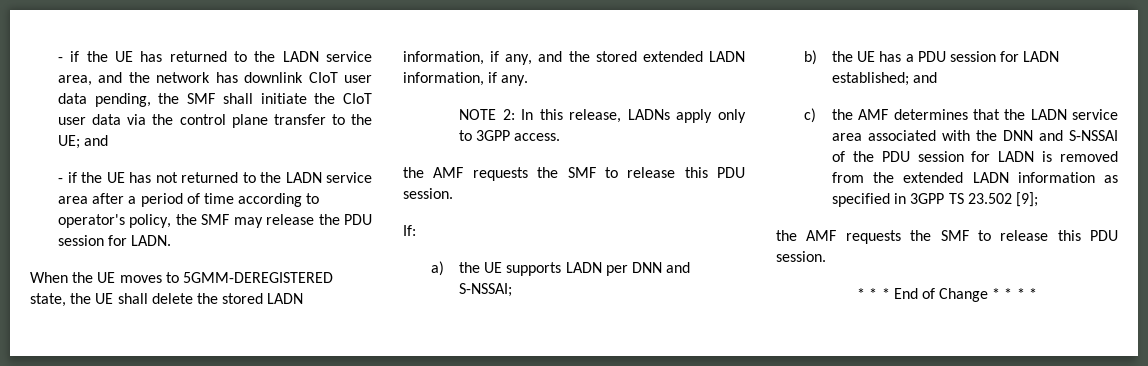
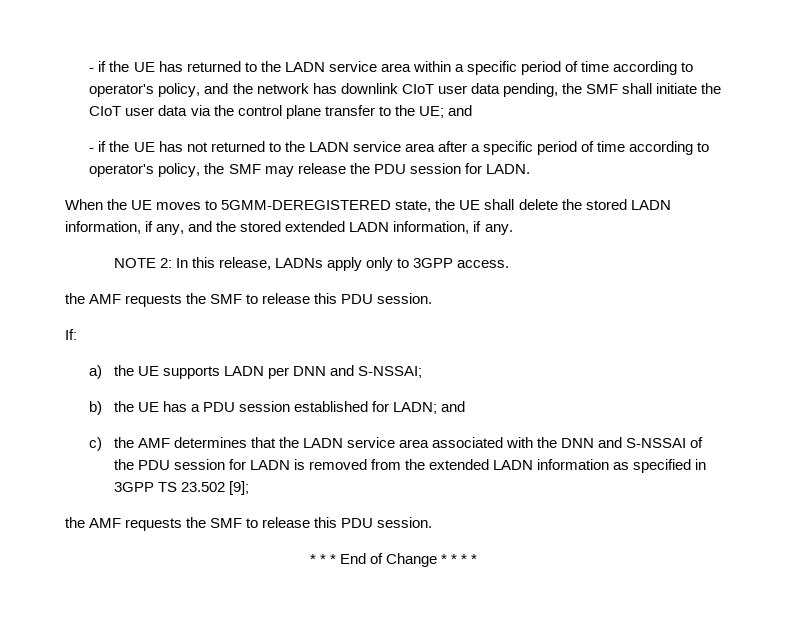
- - if the UE has returned to the LADN service area, and the network has downlink CIoT user data pending, the SMF shall initiate the CIoT user data via the control plane transfer to the UE; and
+ - if the UE has returned to the LADN service area within a specific period of time according to operator's policy, and the network has downlink CIoT user data pending, the SMF shall initiate the CIoT user data via the control plane transfer to the UE; and
- - if the UE has not returned to the LADN service area after a period of time according to operator's policy, the SMF may release the PDU session for LADN.
+ - if the UE has not returned to the LADN service area after a specific period of time according to operator's policy, the SMF may release the PDU session for LADN.
- b) the UE has a PDU session for LADN established; and
+ b) the UE has a PDU session established for LADN; and

